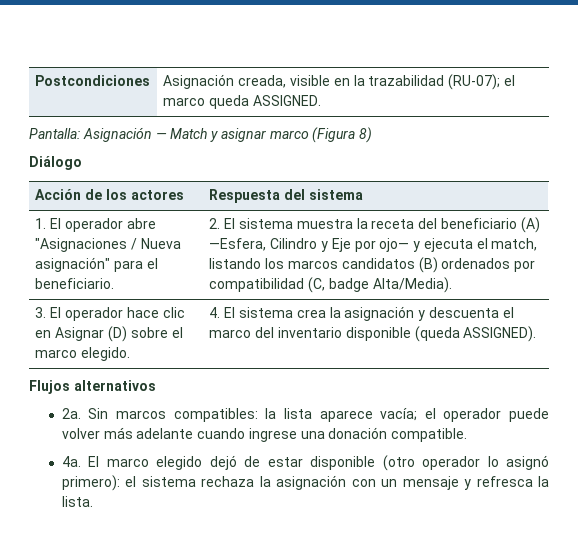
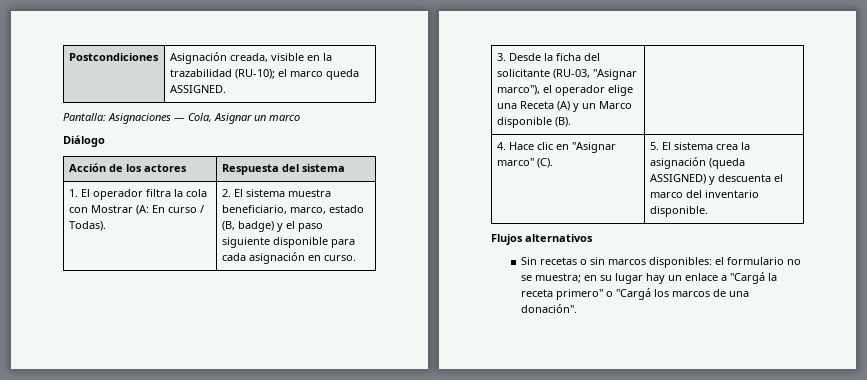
- Postcondiciones | Asignación creada, visible en la trazabilidad (RU-07); el marco queda ASSIGNED.
+ Postcondiciones | Asignación creada, visible en la trazabilidad (RU-10); el marco queda ASSIGNED.
- Pantalla: Asignación — Match y asignar marco (Figura 8)
+ Pantalla: Asignaciones — Cola, Asignar un marco
- 1. El operador abre "Asignaciones / Nueva asignación" para el beneficiario. | 2. El sistema muestra la receta del beneficiario (A) —Esfera, Cilindro y Eje por ojo— y ejecuta el match, listando los marcos candidatos (B) ordenados por compatibilidad (C, badge Alta/Media).
- 3. El operador hace clic en Asignar (D) sobre el marco elegido. | 4. El sistema crea la asignación y descuenta el marco del inventario disponible (queda ASSIGNED).
+ 1. El operador filtra la cola con Mostrar (A: En curso / Todas). | 2. El sistema muestra beneficiario, marco, estado (B, badge) y el paso siguiente disponible para cada asignación en curso.
+ 3. Desde la ficha del solicitante (RU-03, "Asignar marco"), el operador elige una Receta (A) y un Marco disponible (B). |
+ 4. Hace clic en "Asignar marco" (C). | 5. El sistema crea la asignación (queda ASSIGNED) y descuenta el marco del inventario disponible.
- 2a. Sin marcos compatibles: la lista aparece vacía; el operador puede volver más adelante cuando ingrese una donación compatible.
- 4a. El marco elegido dejó de estar disponible (otro operador lo asignó primero): el sistema rechaza la asignación con un mensaje y refresca la lista.
+ Sin recetas o sin marcos disponibles: el formulario no se muestra; en su lugar hay un enlace a "Cargá la receta primero" o "Cargá los marcos de una donación".

